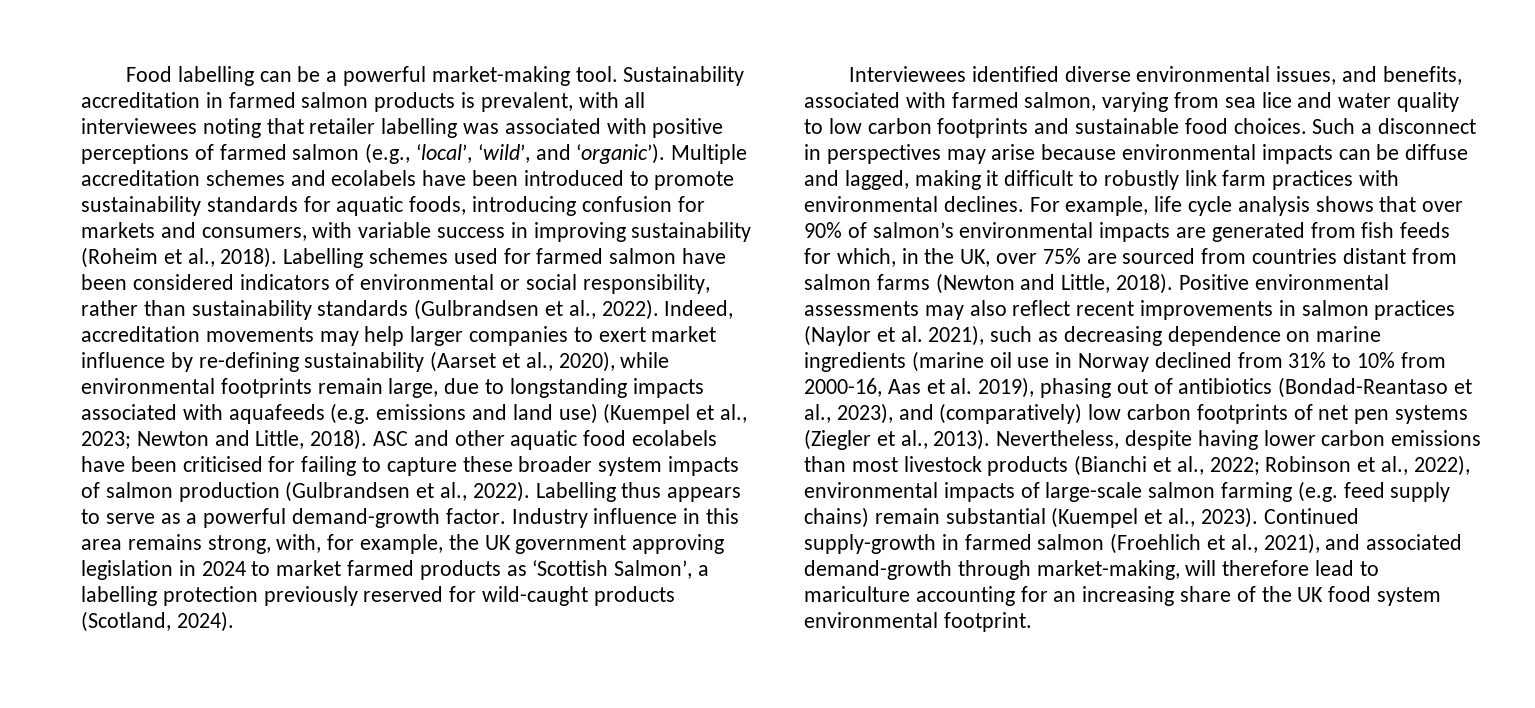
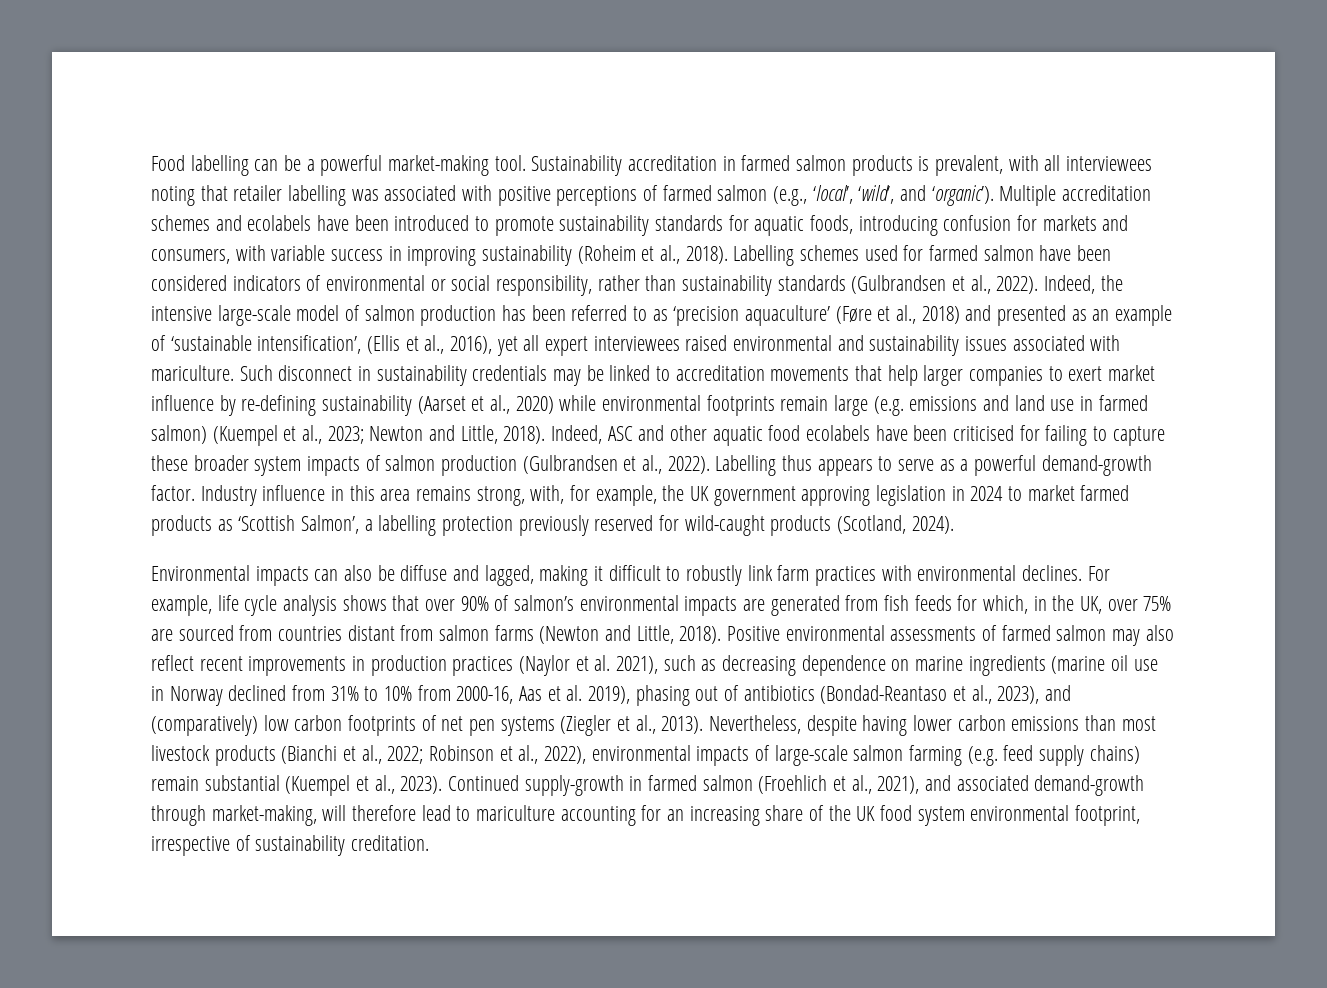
- Indeed, accreditation movements may help larger companies to exert market influence by re-defining sustainability (Aarset et al., 2020), while environmental footprints remain large, due to longstanding impacts associated with aquafeeds (e.g. emissions and land use) (Kuempel et al., 2023; Newton and Little, 2018).
+ Indeed, the intensive large-scale model of salmon production has been referred to as ‘precision aquaculture’ (Føre et al., 2018) and presented as an example of ‘sustainable intensification’, (Ellis et al., 2016), yet all expert interviewees raised environmental and sustainability issues associated with mariculture. Such disconnect in sustainability credentials may be linked to accreditation movements that help larger companies to exert market influence by re-defining sustainability (Aarset et al., 2020) while environmental footprints remain large (e.g. emissions and land use in farmed salmon) (Kuempel et al., 2023; Newton and Little, 2018).
- ASC and other aquatic food ecolabels have been criticised for failing to capture these broader system impacts of salmon production (Gulbrandsen et al., 2022).
+ Indeed, ASC and other aquatic food ecolabels have been criticised for failing to capture these broader system impacts of salmon production (Gulbrandsen et al., 2022).
- Interviewees identified diverse environmental issues, and benefits, associated with farmed salmon, varying from sea lice and water quality to low carbon footprints and sustainable food choices. Such a disconnect in perspectives may arise because environmental impacts can be diffuse and lagged, making it difficult to robustly link farm practices with environmental declines.
+ Environmental impacts can also be diffuse and lagged, making it difficult to robustly link farm practices with environmental declines.
- Positive environmental assessments may also reflect recent improvements in salmon practices (Naylor et al. 2021), such as decreasing dependence on marine ingredients (marine oil use in Norway declined from 31% to 10% from 2000-16, Aas et al. 2019), phasing out of antibiotics (Bondad-Reantaso et al., 2023), and (comparatively) low carbon footprints of net pen systems (Ziegler et al., 2013).
+ Positive environmental assessments of farmed salmon may also reflect recent improvements in production practices (Naylor et al. 2021), such as decreasing dependence on marine ingredients (marine oil use in Norway declined from 31% to 10% from 2000-16, Aas et al. 2019), phasing out of antibiotics (Bondad-Reantaso et al., 2023), and (comparatively) low carbon footprints of net pen systems (Ziegler et al., 2013).
- Continued supply-growth in farmed salmon (Froehlich et al., 2021), and associated demand-growth through market-making, will therefore lead to mariculture accounting for an increasing share of the UK food system environmental footprint.
+ Continued supply-growth in farmed salmon (Froehlich et al., 2021), and associated demand-growth through market-making, will therefore lead to mariculture accounting for an increasing share of the UK food system environmental footprint, irrespective of sustainability creditation.

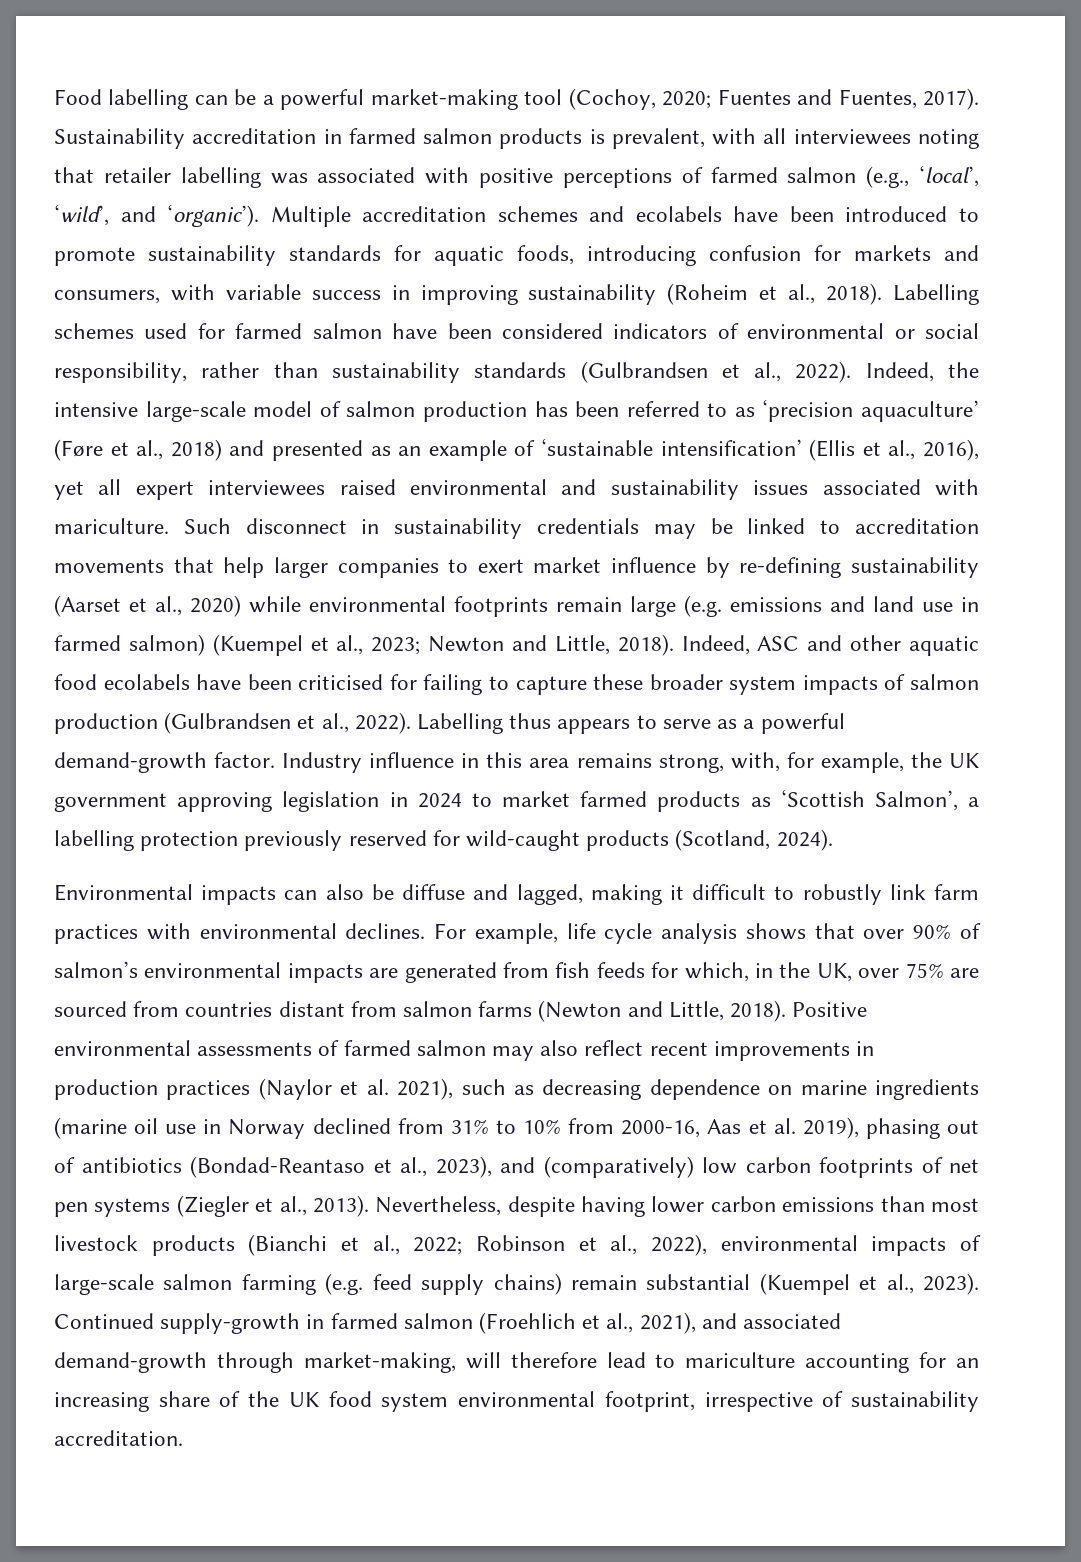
- Food labelling can be a powerful market-making tool.
+ Food labelling can be a powerful market-making tool (Cochoy, 2020; Fuentes and Fuentes, 2017).
- Indeed, the intensive large-scale model of salmon production has been referred to as ‘precision aquaculture’ (Føre et al., 2018) and presented as an example of ‘sustainable intensification’, (Ellis et al., 2016), yet all expert interviewees raised environmental and sustainability issues associated with mariculture.
+ Indeed, the intensive large-scale model of salmon production has been referred to as ‘precision aquaculture’ (Føre et al., 2018) and presented as an example of ‘sustainable intensification’ (Ellis et al., 2016), yet all expert interviewees raised environmental and sustainability issues associated with mariculture.
- Continued supply-growth in farmed salmon (Froehlich et al., 2021), and associated demand-growth through market-making, will therefore lead to mariculture accounting for an increasing share of the UK food system environmental footprint, irrespective of sustainability creditation.
+ Continued supply-growth in farmed salmon (Froehlich et al., 2021), and associated demand-growth through market-making, will therefore lead to mariculture accounting for an increasing share of the UK food system environmental footprint, irrespective of sustainability accreditation.

